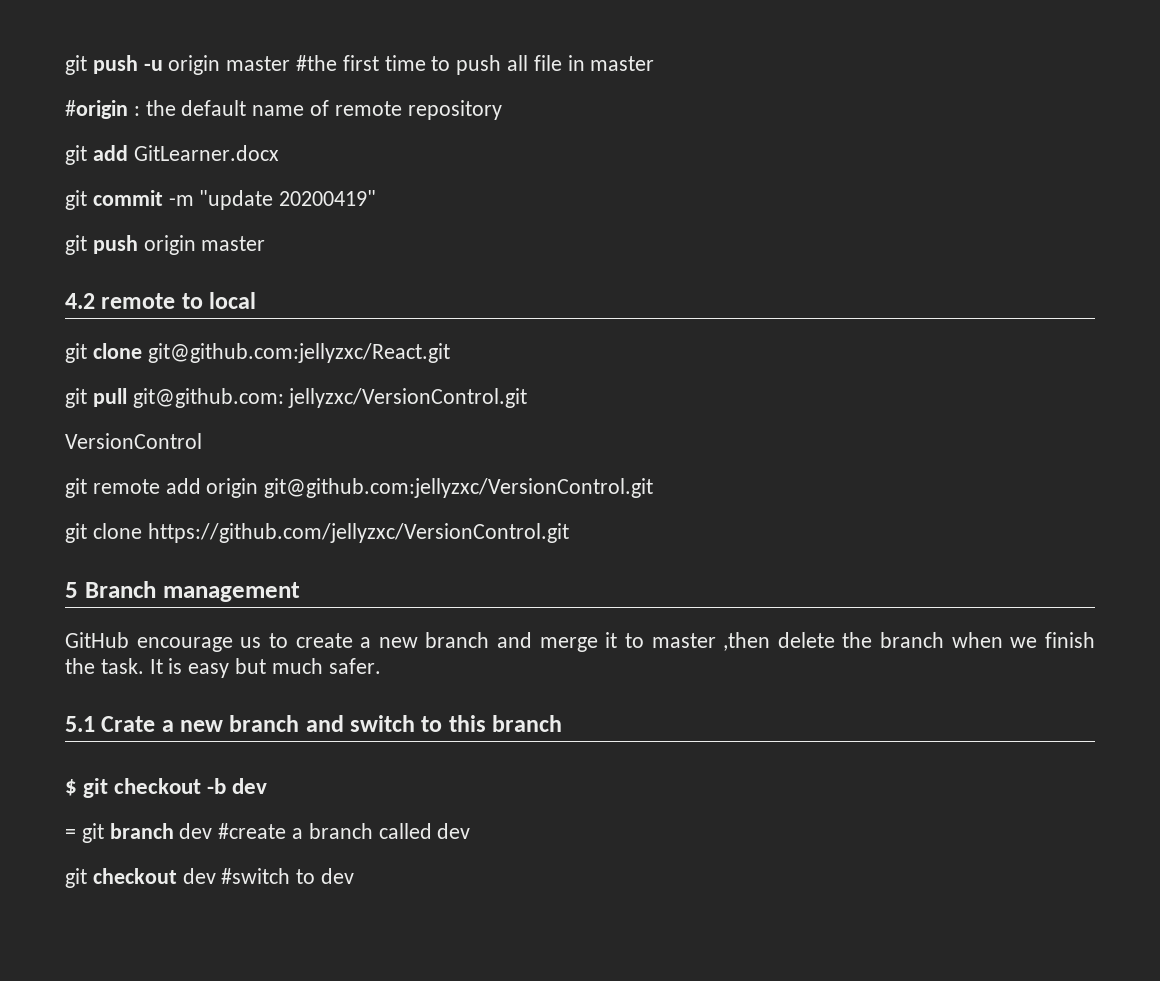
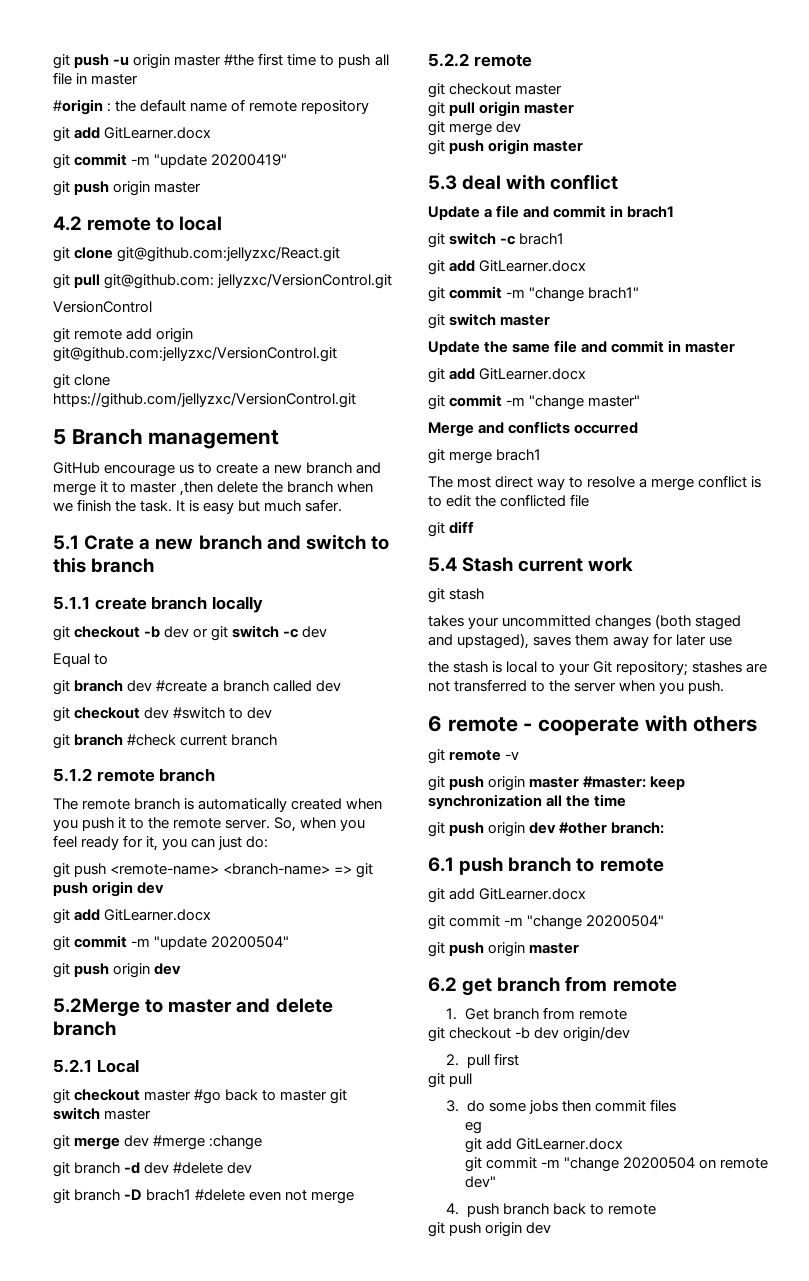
- $ git checkout -b dev
- = git branch dev #create a branch called dev
+ 5.1.1 create branch locally
+ git checkout -b dev or git switch -c dev
+ Equal to
+ git branch dev #create a branch called dev
+ git branch #check current branch
+ 5.1.2 remote branch
+ The remote branch is automatically created when you push it to the remote server. So, when you feel ready for it, you can just do:
+ git push <remote-name> <branch-name> => git push origin dev
+ git add GitLearner.docx
+ git commit -m "update 20200504"
+ git push origin dev
+ 5.2Merge to master and delete branch
+ 5.2.1 Local
+ git checkout master #go back to master git switch master
+ git merge dev #merge :change
+ git branch -d dev #delete dev
+ git branch -D brach1 #delete even not merge
+ 5.2.2 remote
+ git checkout master
+ git pull origin master
+ git merge dev
+ git push origin master
+ 5.3 deal with conflict
+ Update a file and commit in brach1
+ git switch -c brach1
+ git add GitLearner.docx
+ git commit -m "change brach1"
+ git switch master
+ Update the same file and commit in master
+ git add GitLearner.docx
+ git commit -m "change master"
+ Merge and conflicts occurred
+ git merge brach1
+ The most direct way to resolve a merge conflict is to edit the conflicted file
+ git diff
+ 5.4 Stash current work
+ git stash
+ takes your uncommitted changes (both staged and upstaged), saves them away for later use
+ the stash is local to your Git repository; stashes are not transferred to the server when you push.
+ 6 remote - cooperate with others
+ git remote -v
+ git push origin master #master: keep synchronization all the time
+ git push origin dev #other branch:
+ 6.1 push branch to remote
+ git add GitLearner.docx
+ git commit -m "change 20200504"
+ git push origin master
+ 6.2 get branch from remote
+ 1. Get branch from remote
+ git checkout -b dev origin/dev
+ 2. pull first
+ git pull
+ 3. do some jobs then commit files
+ eg
+ git add GitLearner.docx
+ git commit -m "change 20200504 on remote dev"
+ 4. push branch back to remote
+ git push origin dev

